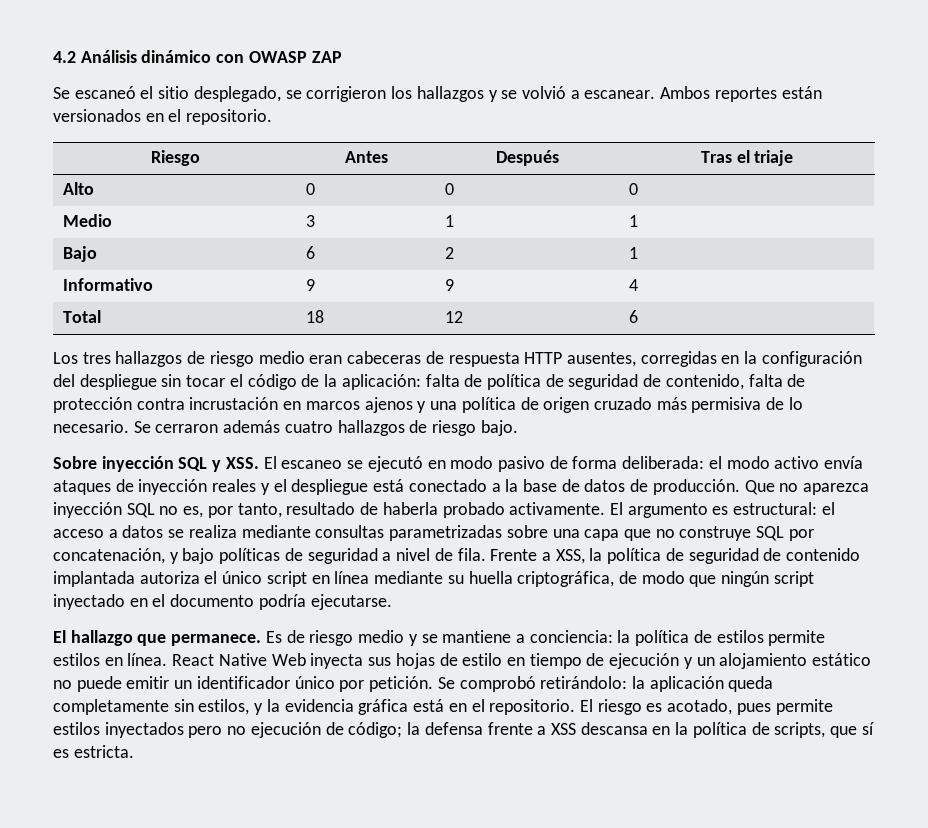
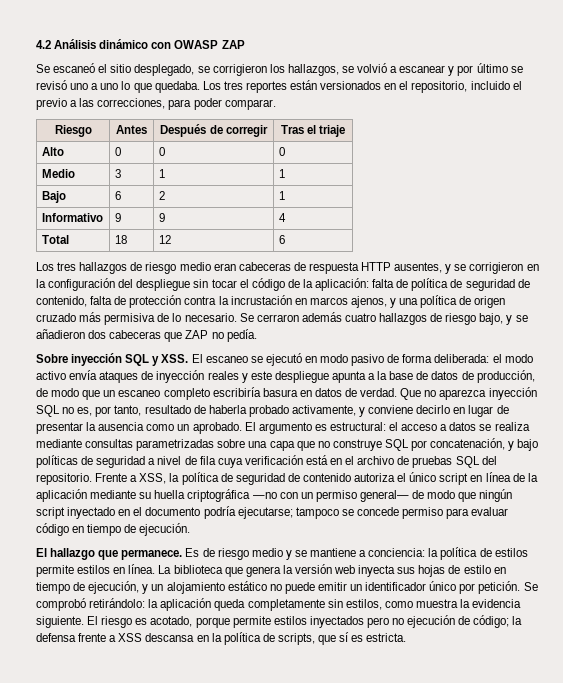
- Se escaneó el sitio desplegado, se corrigieron los hallazgos y se volvió a escanear. Ambos reportes están versionados en el repositorio.
+ Se escaneó el sitio desplegado, se corrigieron los hallazgos, se volvió a escanear y por último se revisó uno a uno lo que quedaba. Los tres reportes están versionados en el repositorio, incluido el previo a las correcciones, para poder comparar.
- Riesgo | Antes | Después | Tras el triaje
+ Riesgo | Antes | Después de corregir | Tras el triaje
- Los tres hallazgos de riesgo medio eran cabeceras de respuesta HTTP ausentes, corregidas en la configuración del despliegue sin tocar el código de la aplicación: falta de política de seguridad de contenido, falta de protección contra incrustación en marcos ajenos y una política de origen cruzado más permisiva de lo necesario.
+ Los tres hallazgos de riesgo medio eran cabeceras de respuesta HTTP ausentes, y se corrigieron en la configuración del despliegue sin tocar el código de la aplicación: falta de política de seguridad de contenido, falta de protección contra la incrustación en marcos ajenos, y una política de origen cruzado más permisiva de lo necesario.
- Se cerraron además cuatro hallazgos de riesgo bajo.
+ Se cerraron además cuatro hallazgos de riesgo bajo, y se añadieron dos cabeceras que ZAP no pedía.
- Sobre inyección SQL y XSS. El escaneo se ejecutó en modo pasivo de forma deliberada: el modo activo envía ataques de inyección reales y el despliegue está conectado a la base de datos de producción.
+ Sobre inyección SQL y XSS. El escaneo se ejecutó en modo pasivo de forma deliberada: el modo activo envía ataques de inyección reales y este despliegue apunta a la base de datos de producción, de modo que un escaneo completo escribiría basura en datos de verdad.
- Que no aparezca inyección SQL no es, por tanto, resultado de haberla probado activamente.
+ Que no aparezca inyección SQL no es, por tanto, resultado de haberla probado activamente, y conviene decirlo en lugar de presentar la ausencia como un aprobado.
- El argumento es estructural: el acceso a datos se realiza mediante consultas parametrizadas sobre una capa que no construye SQL por concatenación, y bajo políticas de seguridad a nivel de fila.
+ El argumento es estructural: el acceso a datos se realiza mediante consultas parametrizadas sobre una capa que no construye SQL por concatenación, y bajo políticas de seguridad a nivel de fila cuya verificación está en el archivo de pruebas SQL del repositorio.
- Frente a XSS, la política de seguridad de contenido implantada autoriza el único script en línea mediante su huella criptográfica, de modo que ningún script inyectado en el documento podría ejecutarse.
+ Frente a XSS, la política de seguridad de contenido autoriza el único script en línea de la aplicación mediante su huella criptográfica —no con un permiso general— de modo que ningún script inyectado en el documento podría ejecutarse; tampoco se concede permiso para evaluar código en tiempo de ejecución.
- React Native Web inyecta sus hojas de estilo en tiempo de ejecución y un alojamiento estático no puede emitir un identificador único por petición.
+ La biblioteca que genera la versión web inyecta sus hojas de estilo en tiempo de ejecución, y un alojamiento estático no puede emitir un identificador único por petición.
- Se comprobó retirándolo: la aplicación queda completamente sin estilos, y la evidencia gráfica está en el repositorio.
+ Se comprobó retirándolo: la aplicación queda completamente sin estilos, como muestra la evidencia siguiente.
- El riesgo es acotado, pues permite estilos inyectados pero no ejecución de código; la defensa frente a XSS descansa en la política de scripts, que sí es estricta.
+ El riesgo es acotado, porque permite estilos inyectados pero no ejecución de código; la defensa frente a XSS descansa en la política de scripts, que sí es estricta.

